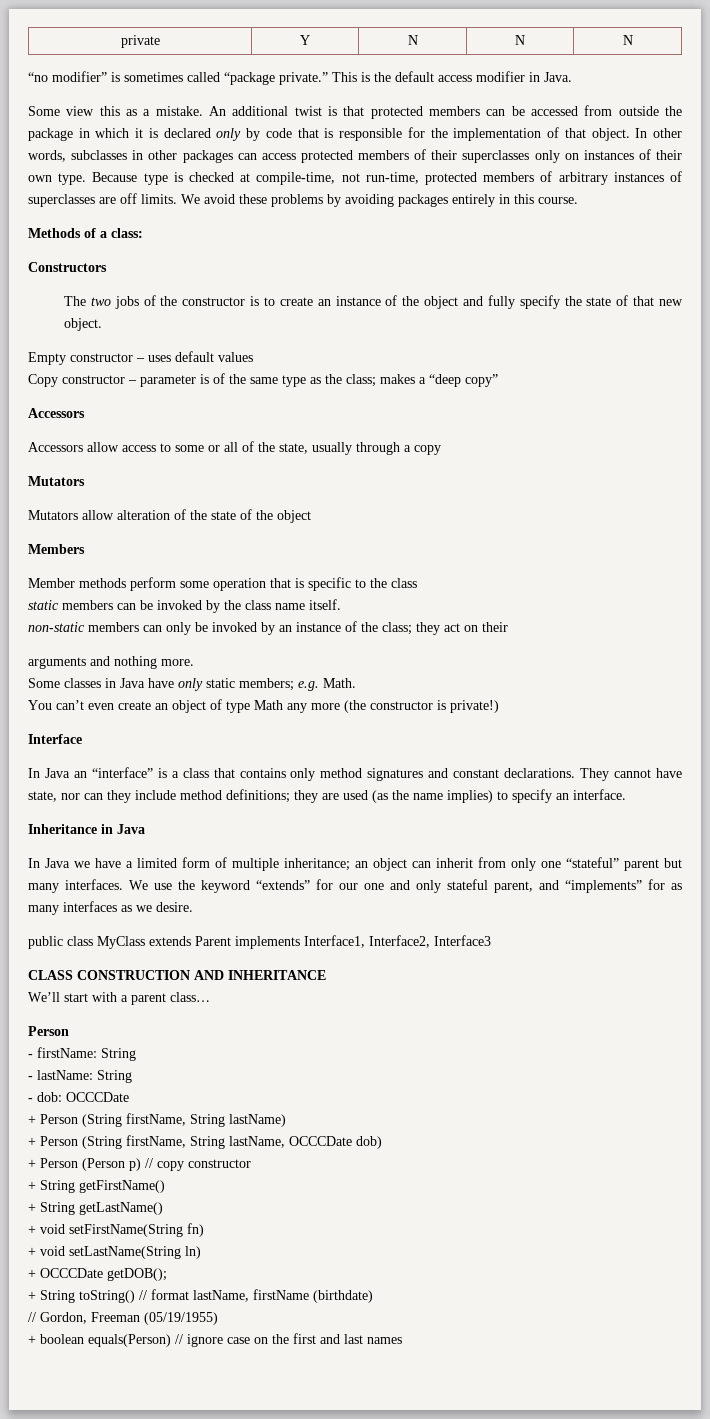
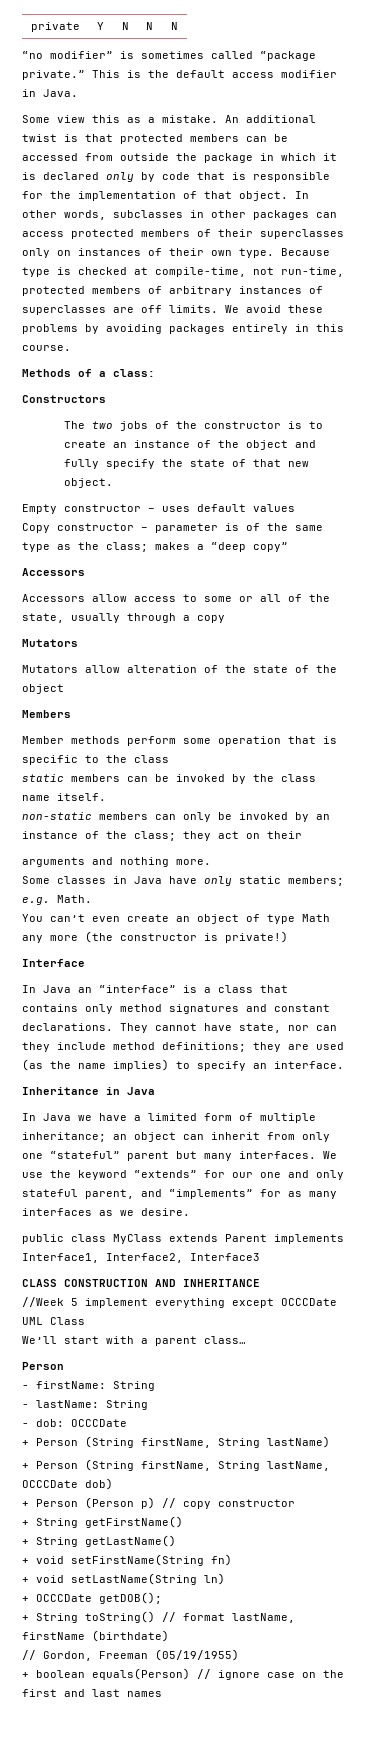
+ //Week 5 implement everything except OCCCDate UML Class

